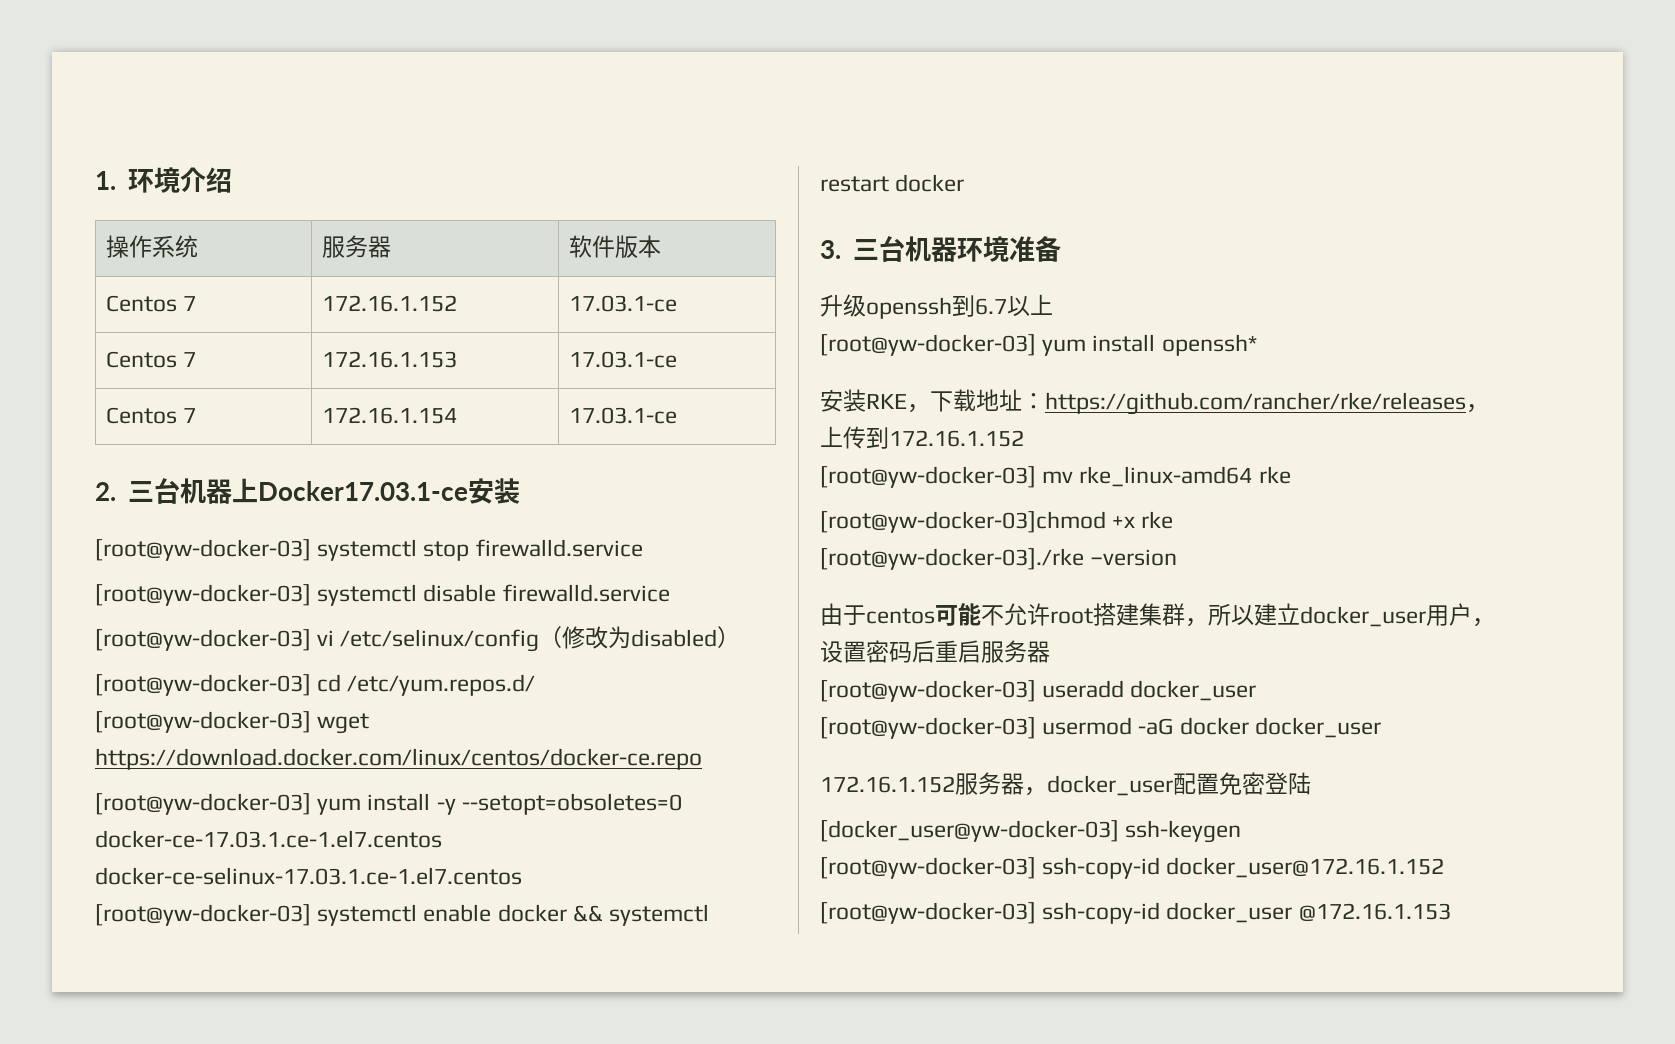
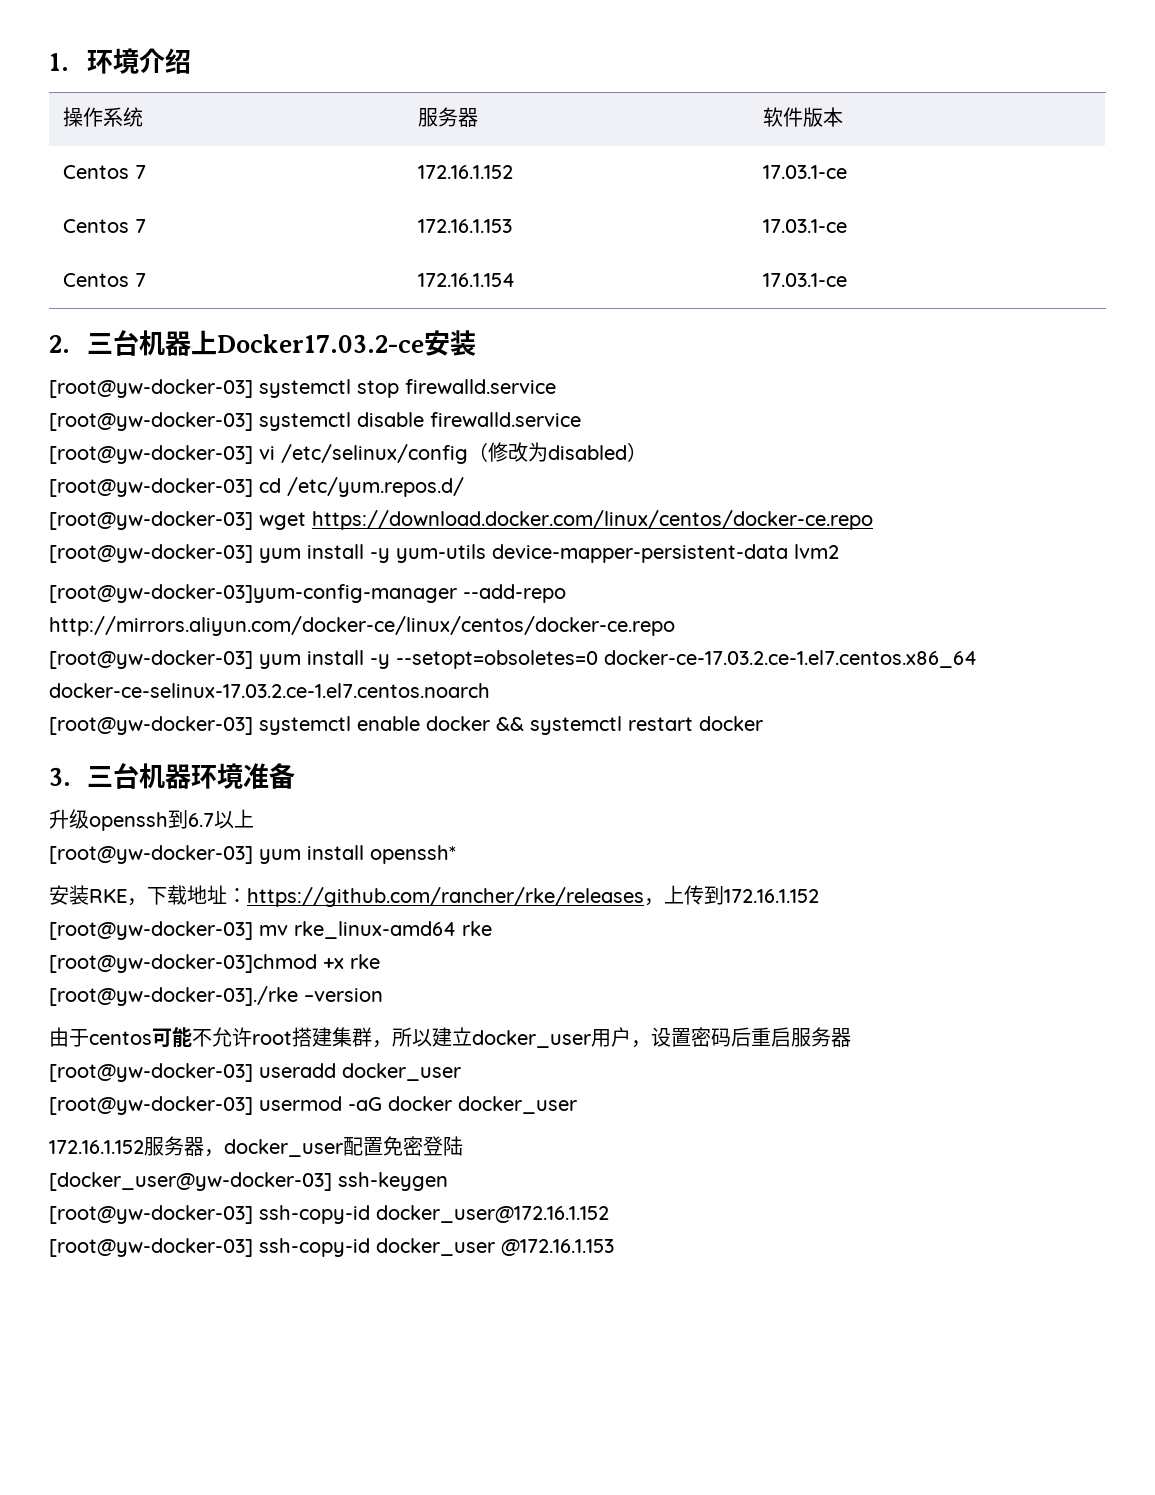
- 2.三台机器上Docker17.03.1-ce安装
+ 2.三台机器上Docker17.03.2-ce安装
+ [root@yw-docker-03] yum install -y yum-utils device-mapper-persistent-data lvm2
+ [root@yw-docker-03]yum-config-manager --add-repo http://mirrors.aliyun.com/docker-ce/linux/centos/docker-ce.repo
- [root@yw-docker-03] yum install -y --setopt=obsoletes=0 docker-ce-17.03.1.ce-1.el7.centos docker-ce-selinux-17.03.1.ce-1.el7.centos
+ [root@yw-docker-03] yum install -y --setopt=obsoletes=0 docker-ce-17.03.2.ce-1.el7.centos.x86_64 docker-ce-selinux-17.03.2.ce-1.el7.centos.noarch

